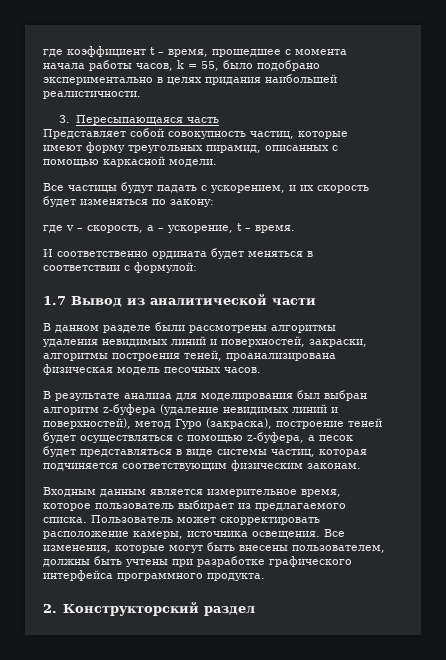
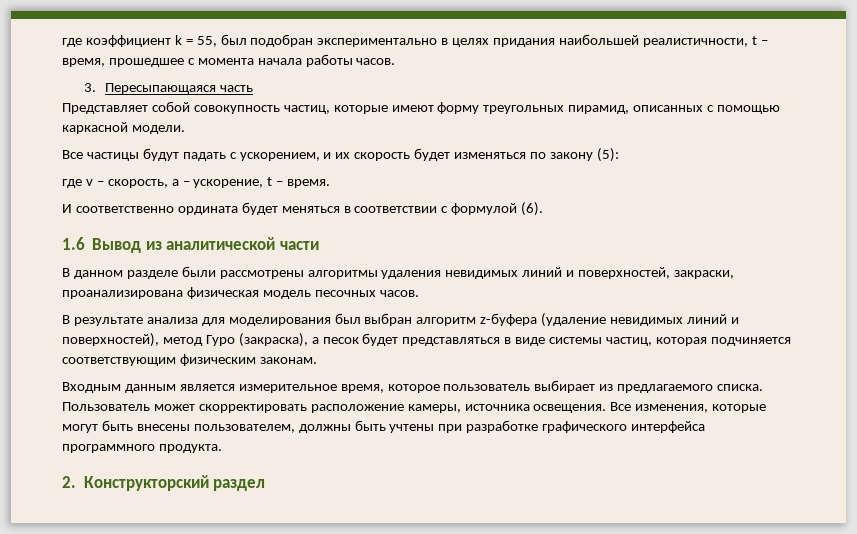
- где коэффициент t – время, прошедшее с момента начала работы часов, k = 55, было подобрано экспериментально в целях придания наибольшей реалистичности.
+ где коэффициент k = 55, был подобран экспериментально в целях придания наибольшей реалистичности, t – время, прошедшее с момента начала работы часов.
- Все частицы будут падать с ускорением, и их скорость будет изменяться по закону:
+ Все частицы будут падать с ускорением, и их скорость будет изменяться по закону (5):
- И соответственно ордината будет меняться в соответствии с формулой:
- 1.7 Вывод из аналитической части
+ И соответственно ордината будет меняться в соответствии с формулой (6).
+ 1.6 Вывод из аналитической части
- В данном разделе были рассмотрены алгоритмы удаления невидимых линий и поверхностей, закраски, алгоритмы построения теней, проанализирована физическая модель песочных часов.
+ В данном разделе были рассмотрены алгоритмы удаления невидимых линий и поверхностей, закраски, проанализирована физическая модель песочных часов.
- В результате анализа для моделирования был выбран алгоритм z-буфера (удаление невидимых линий и поверхностей), метод Гуро (закраска), построение теней будет осуществляться с помощью z-буфера, а песок будет представляться в виде системы частиц, которая подчиняется соответствующим физическим законам.
+ В результате анализа для моделирования был выбран алгоритм z-буфера (удаление невидимых линий и поверхностей), метод Гуро (закраска), а песок будет представляться в виде системы частиц, которая подчиняется соответствующим физическим законам.

